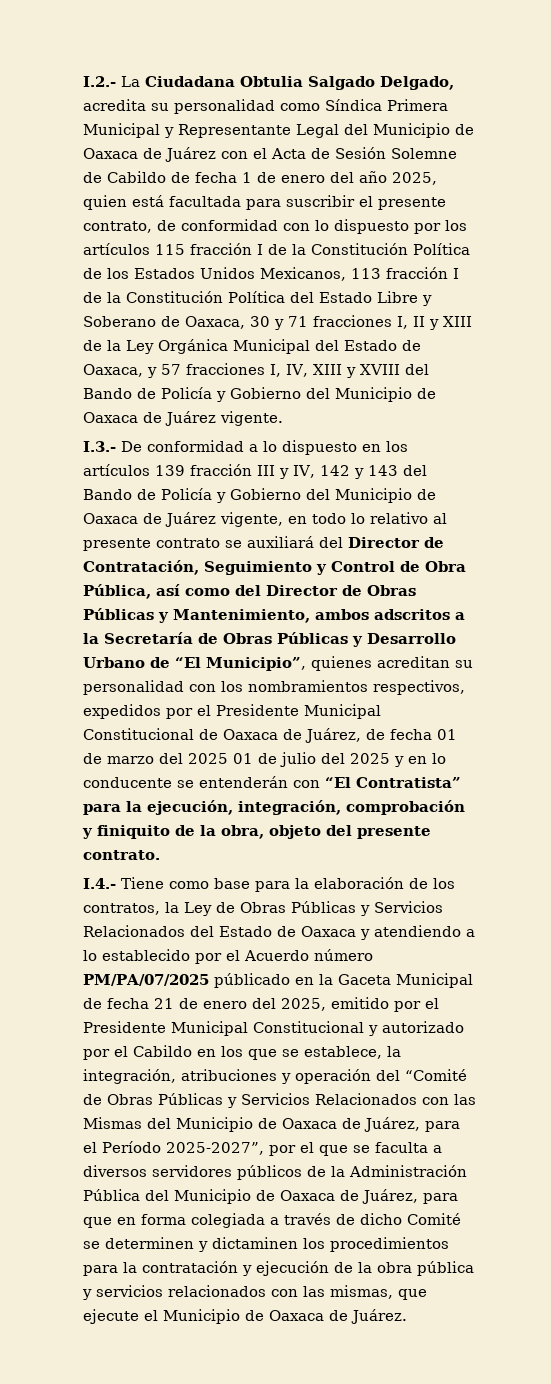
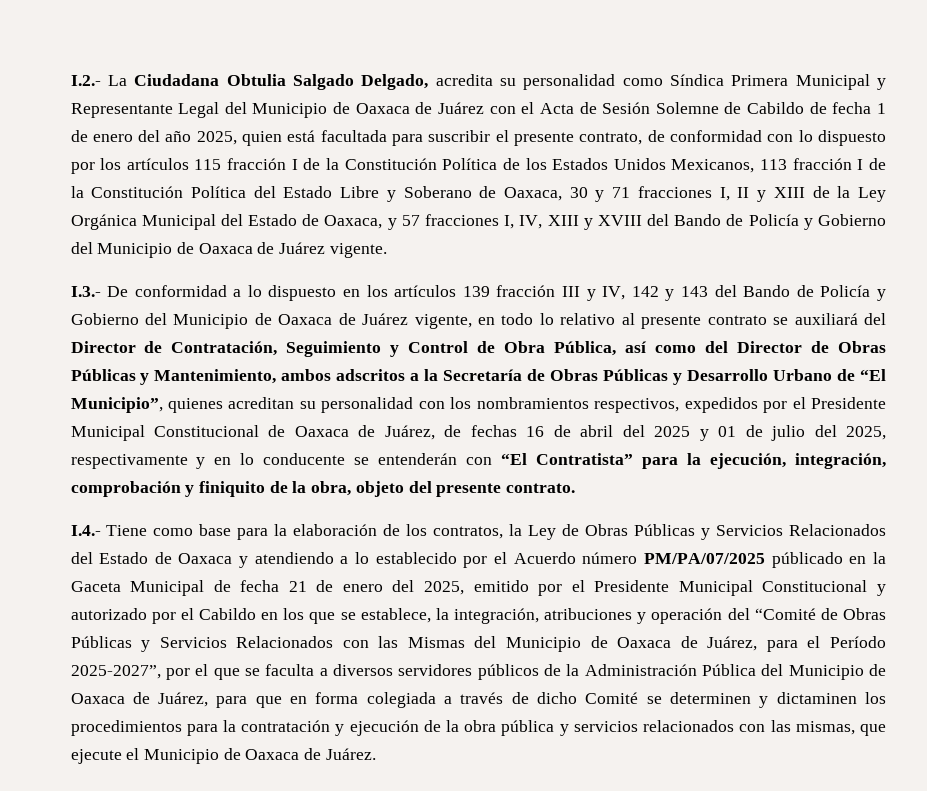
- I.3.- De conformidad a lo dispuesto en los artículos 139 fracción III y IV, 142 y 143 del Bando de Policía y Gobierno del Municipio de Oaxaca de Juárez vigente, en todo lo relativo al presente contrato se auxiliará del Director de Contratación, Seguimiento y Control de Obra Pública, así como del Director de Obras Públicas y Mantenimiento, ambos adscritos a la Secretaría de Obras Públicas y Desarrollo Urbano de “El Municipio”, quienes acreditan su personalidad con los nombramientos respectivos, expedidos por el Presidente Municipal Constitucional de Oaxaca de Juárez, de fecha 01 de marzo del 2025 01 de julio del 2025 y en lo conducente se entenderán con “El Contratista” para la ejecución, integración, comprobación y finiquito de la obra, objeto del presente contrato.
+ I.3.- De conformidad a lo dispuesto en los artículos 139 fracción III y IV, 142 y 143 del Bando de Policía y Gobierno del Municipio de Oaxaca de Juárez vigente, en todo lo relativo al presente contrato se auxiliará del Director de Contratación, Seguimiento y Control de Obra Pública, así como del Director de Obras Públicas y Mantenimiento, ambos adscritos a la Secretaría de Obras Públicas y Desarrollo Urbano de “El Municipio”, quienes acreditan su personalidad con los nombramientos respectivos, expedidos por el Presidente Municipal Constitucional de Oaxaca de Juárez, de fechas 16 de abril del 2025 y 01 de julio del 2025, respectivamente y en lo conducente se entenderán con “El Contratista” para la ejecución, integración, comprobación y finiquito de la obra, objeto del presente contrato.

